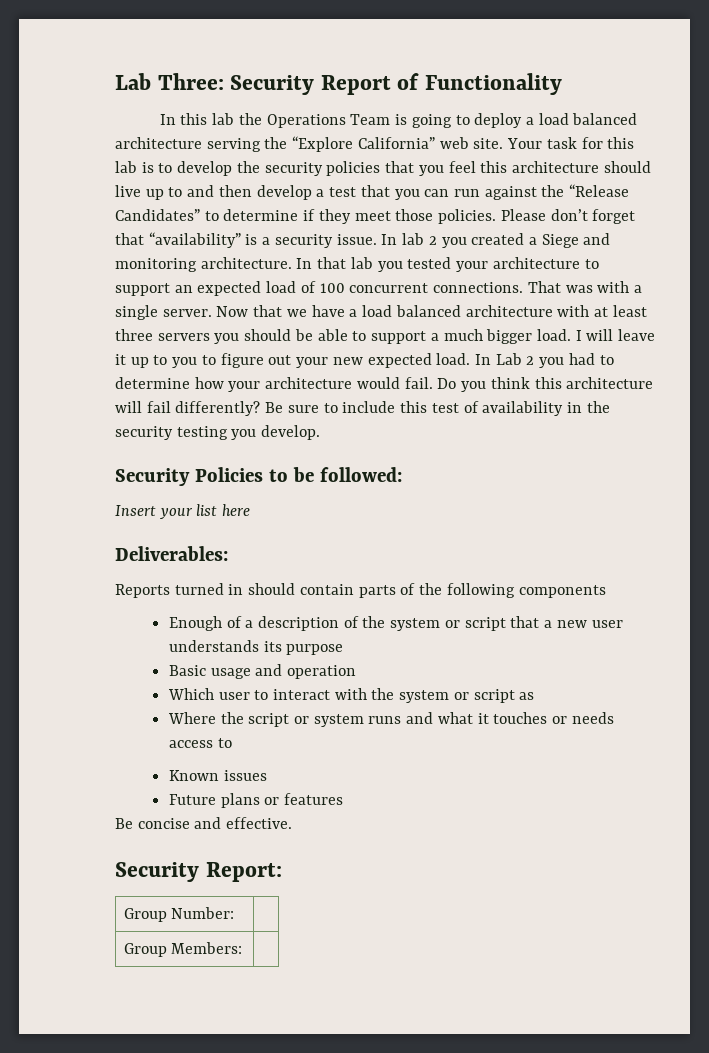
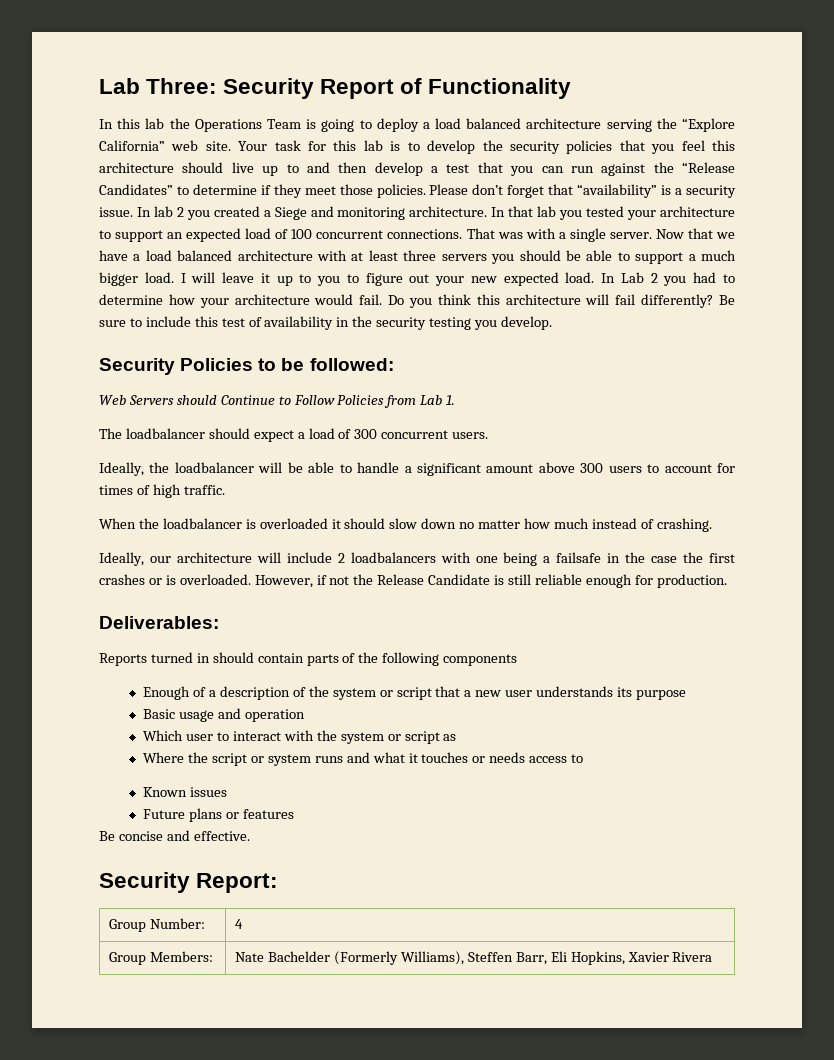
- Insert your list here
+ Web Servers should Continue to Follow Policies from Lab 1.
+ The loadbalancer should expect a load of 300 concurrent users.
+ Ideally, the loadbalancer will be able to handle a significant amount above 300 users to account for times of high traffic.
+ When the loadbalancer is overloaded it should slow down no matter how much instead of crashing.
+ Ideally, our architecture will include 2 loadbalancers with one being a failsafe in the case the first crashes or is overloaded. However, if not the Release Candidate is still reliable enough for production.
- Group Number: |
+ Group Number: | 4
- Group Members: |
+ Group Members: | Nate Bachelder (Formerly Williams), Steffen Barr, Eli Hopkins, Xavier Rivera

